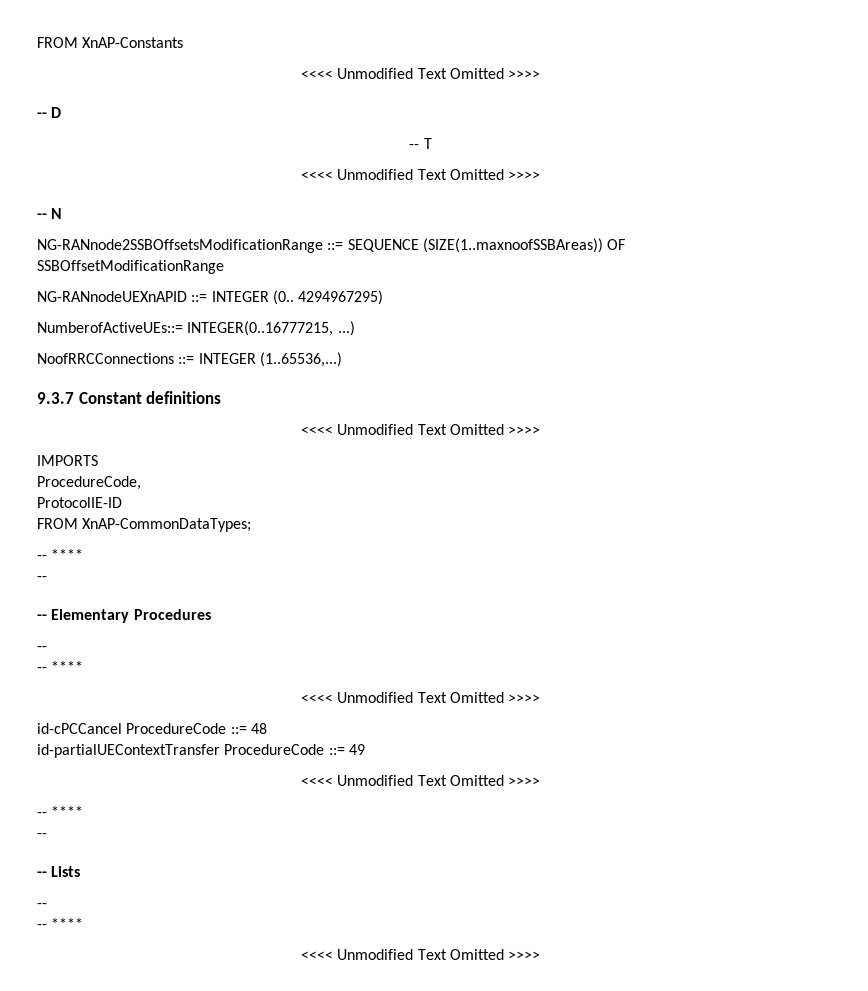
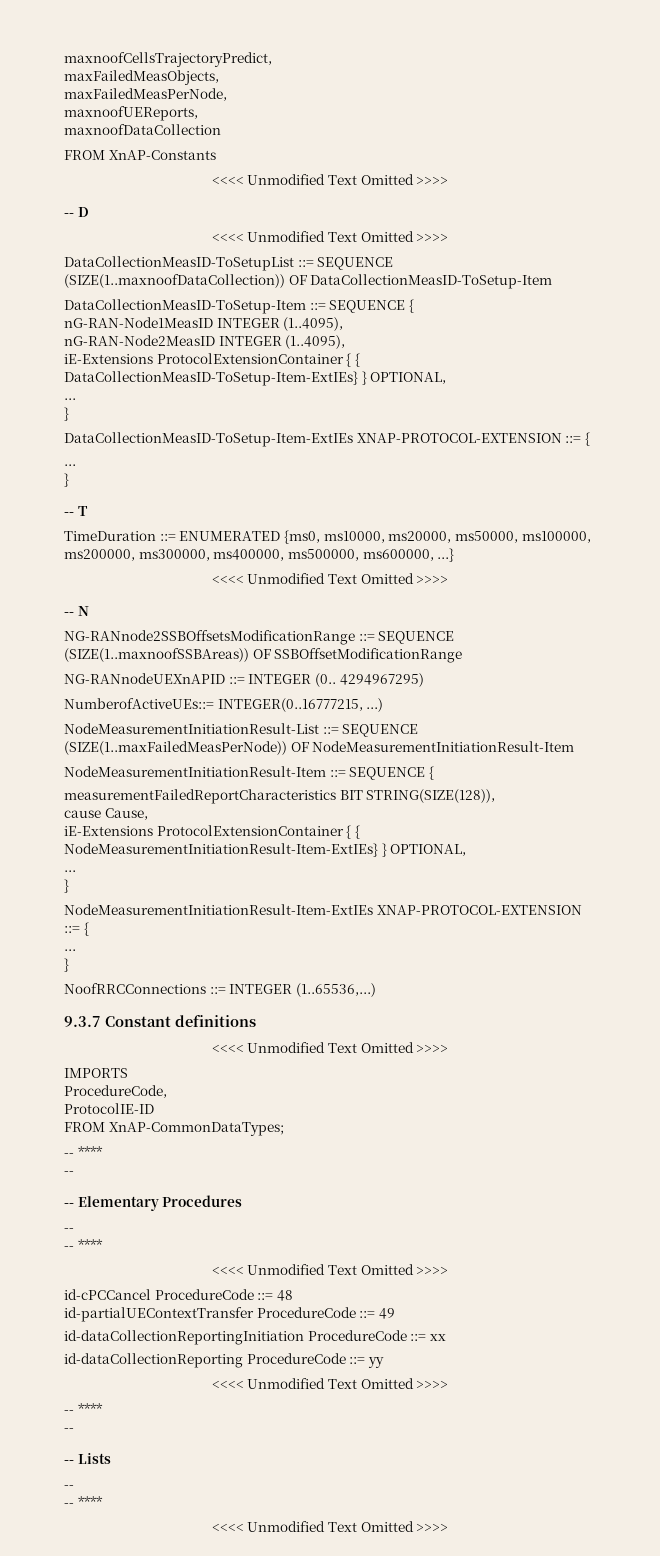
+ maxnoofCellsTrajectoryPredict,
+ maxFailedMeasObjects,
+ maxFailedMeasPerNode,
+ maxnoofUEReports,
+ maxnoofDataCollection
  -- D
+ <<<< Unmodified Text Omitted >>>>
+ DataCollectionMeasID-ToSetupList ::= SEQUENCE (SIZE(1..maxnoofDataCollection)) OF DataCollectionMeasID-ToSetup-Item
+ DataCollectionMeasID-ToSetup-Item ::= SEQUENCE {
+ nG-RAN-Node1MeasID INTEGER (1..4095),
+ nG-RAN-Node2MeasID INTEGER (1..4095),
+ iE-Extensions ProtocolExtensionContainer { { DataCollectionMeasID-ToSetup-Item-ExtIEs} } OPTIONAL,
+ ...
+ }
+ DataCollectionMeasID-ToSetup-Item-ExtIEs XNAP-PROTOCOL-EXTENSION ::= {
+ ...
+ }
  -- T
+ TimeDuration ::= ENUMERATED {ms0, ms10000, ms20000, ms50000, ms100000, ms200000, ms300000, ms400000, ms500000, ms600000, ...}
+ NodeMeasurementInitiationResult-List ::= SEQUENCE (SIZE(1..maxFailedMeasPerNode)) OF NodeMeasurementInitiationResult-Item
+ NodeMeasurementInitiationResult-Item ::= SEQUENCE {
+ measurementFailedReportCharacteristics BIT STRING(SIZE(128)),
+ cause Cause,
+ iE-Extensions ProtocolExtensionContainer { { NodeMeasurementInitiationResult-Item-ExtIEs} } OPTIONAL,
+ ...
+ }
+ NodeMeasurementInitiationResult-Item-ExtIEs XNAP-PROTOCOL-EXTENSION ::= {
+ ...
+ }
+ id-dataCollectionReportingInitiation ProcedureCode ::= xx
+ id-dataCollectionReporting ProcedureCode ::= yy

